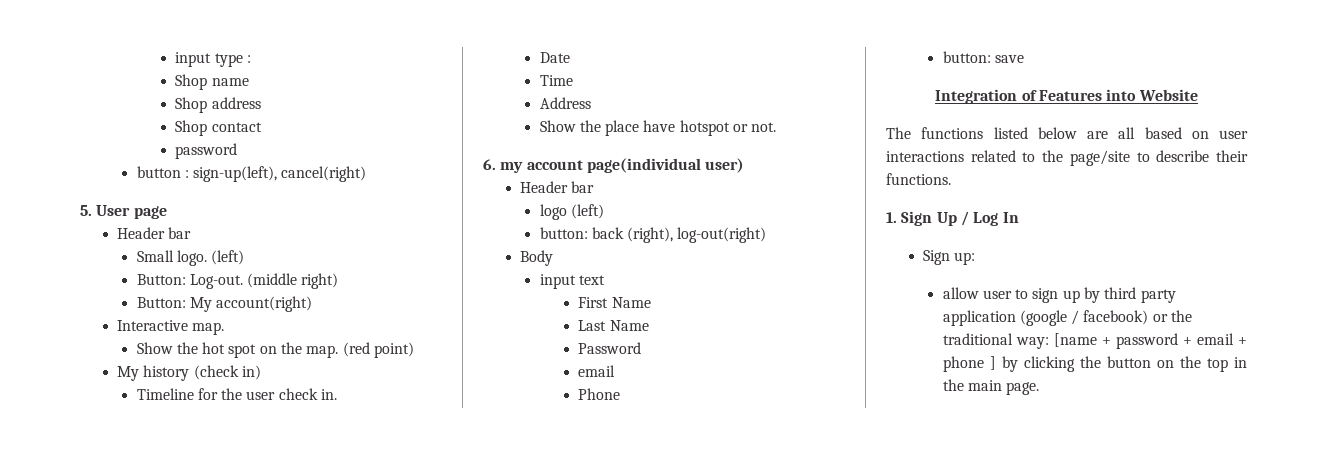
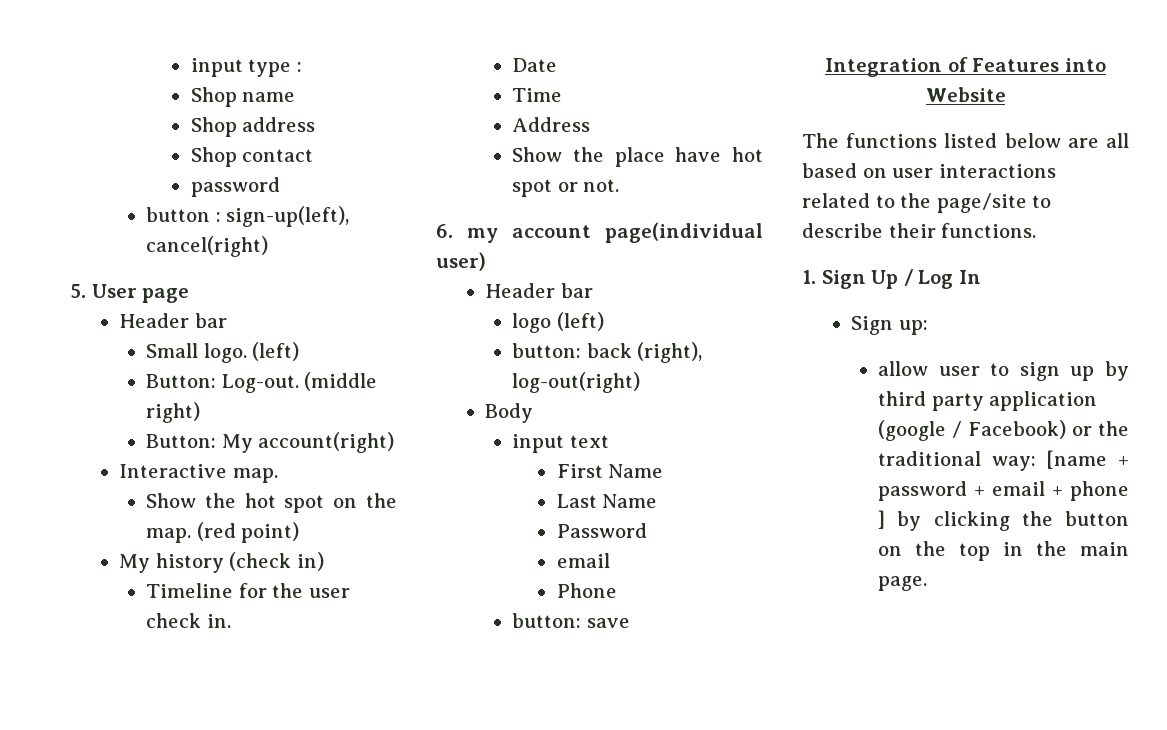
- Show the place have hotspot or not.
+ Show the place have hot spot or not.
- allow user to sign up by third party application (google / facebook) or the traditional way: [name + password + email + phone ] by clicking the button on the top in the main page.
+ allow user to sign up by third party application (google / Facebook) or the traditional way: [name + password + email + phone ] by clicking the button on the top in the main page.

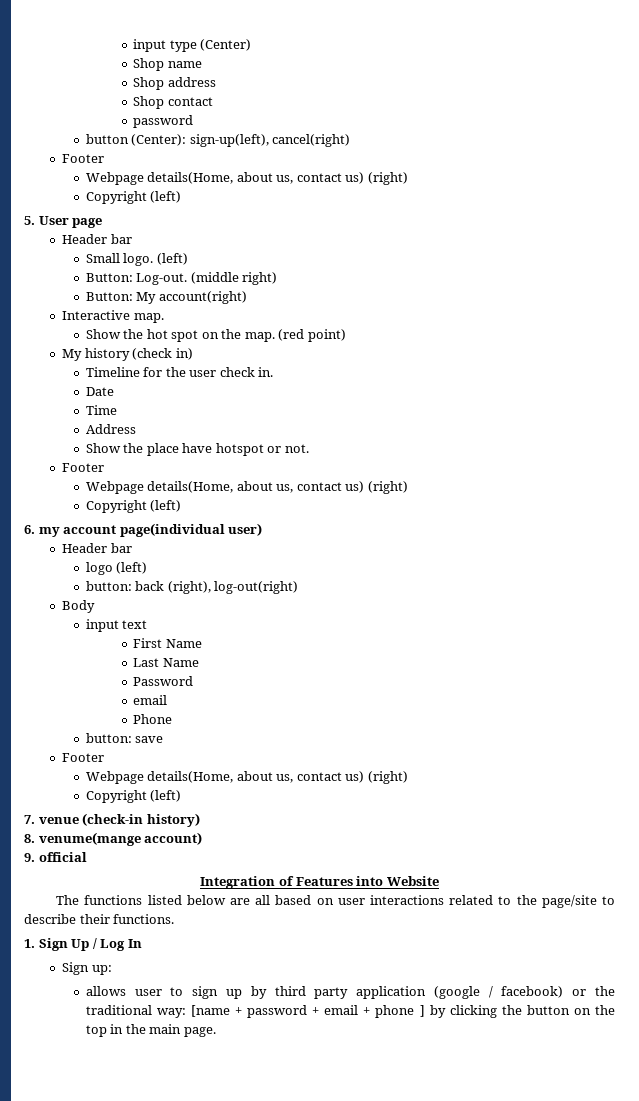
- input type :
+ input type (Center)
- button : sign-up(left), cancel(right)
+ button (Center): sign-up(left), cancel(right)
+ Footer
+ Webpage details(Home, about us, contact us) (right)
+ Copyright (left)
- Show the place have hot spot or not.
+ Show the place have hotspot or not.
+ Footer
+ Webpage details(Home, about us, contact us) (right)
+ Copyright (left)
  button: save
+ Footer
+ Webpage details(Home, about us, contact us) (right)
+ Copyright (left)
+ 7. venue (check-in history)
+ 8. venume(mange account)
+ 9. official
- allow user to sign up by third party application (google / Facebook) or the traditional way: [name + password + email + phone ] by clicking the button on the top in the main page.
+ allows user to sign up by third party application (google / facebook) or the traditional way: [name + password + email + phone ] by clicking the button on the top in the main page.

